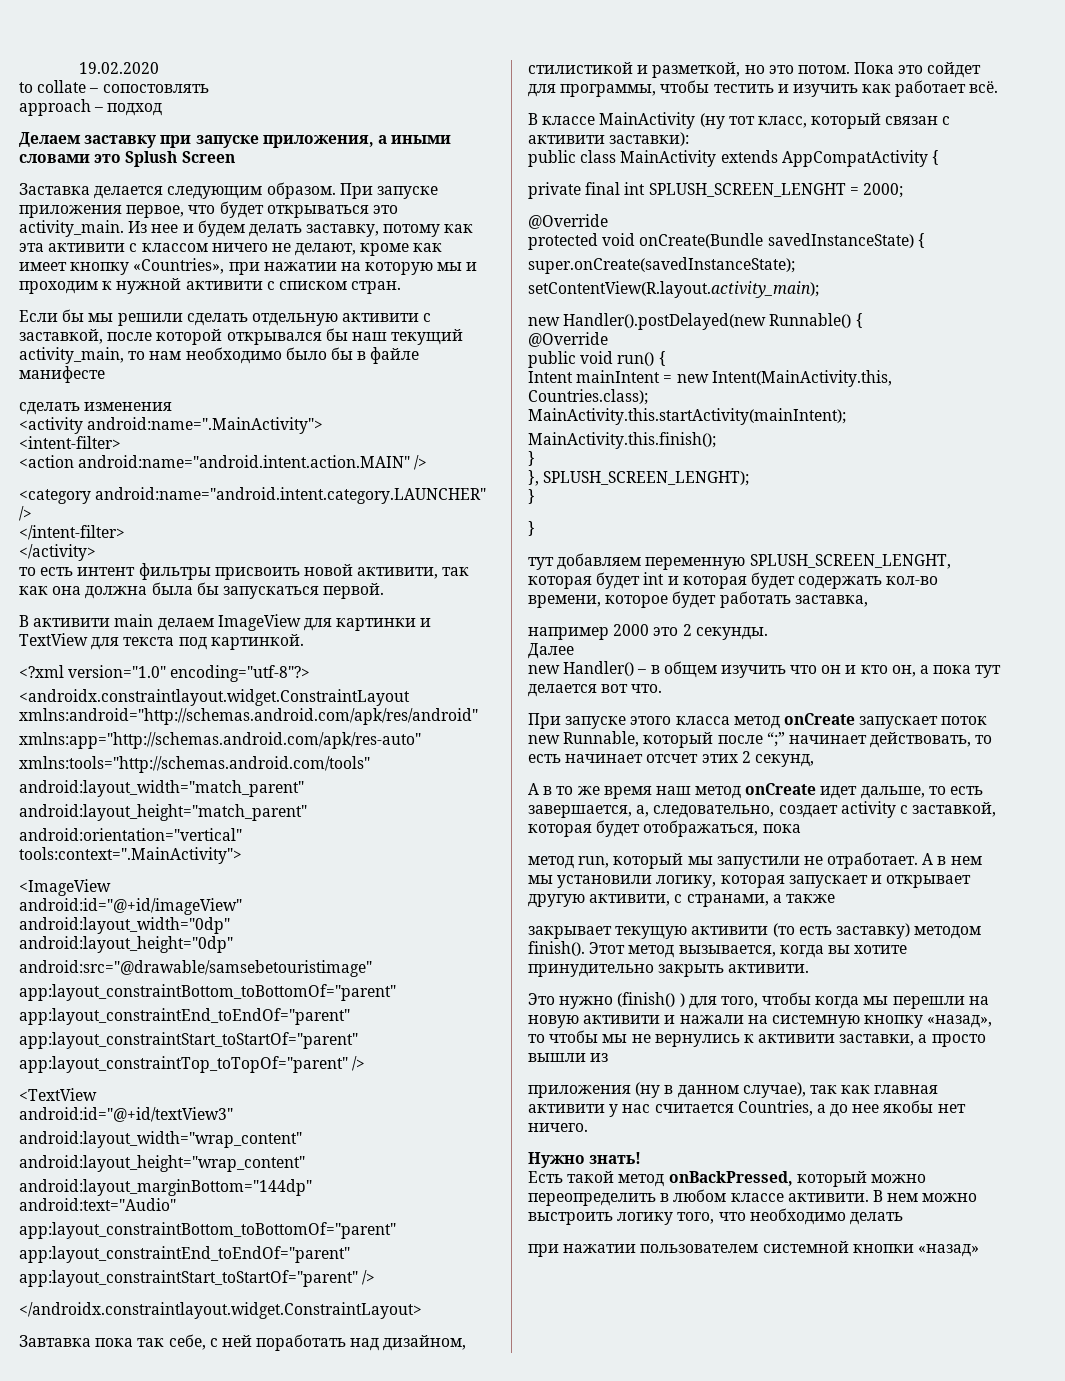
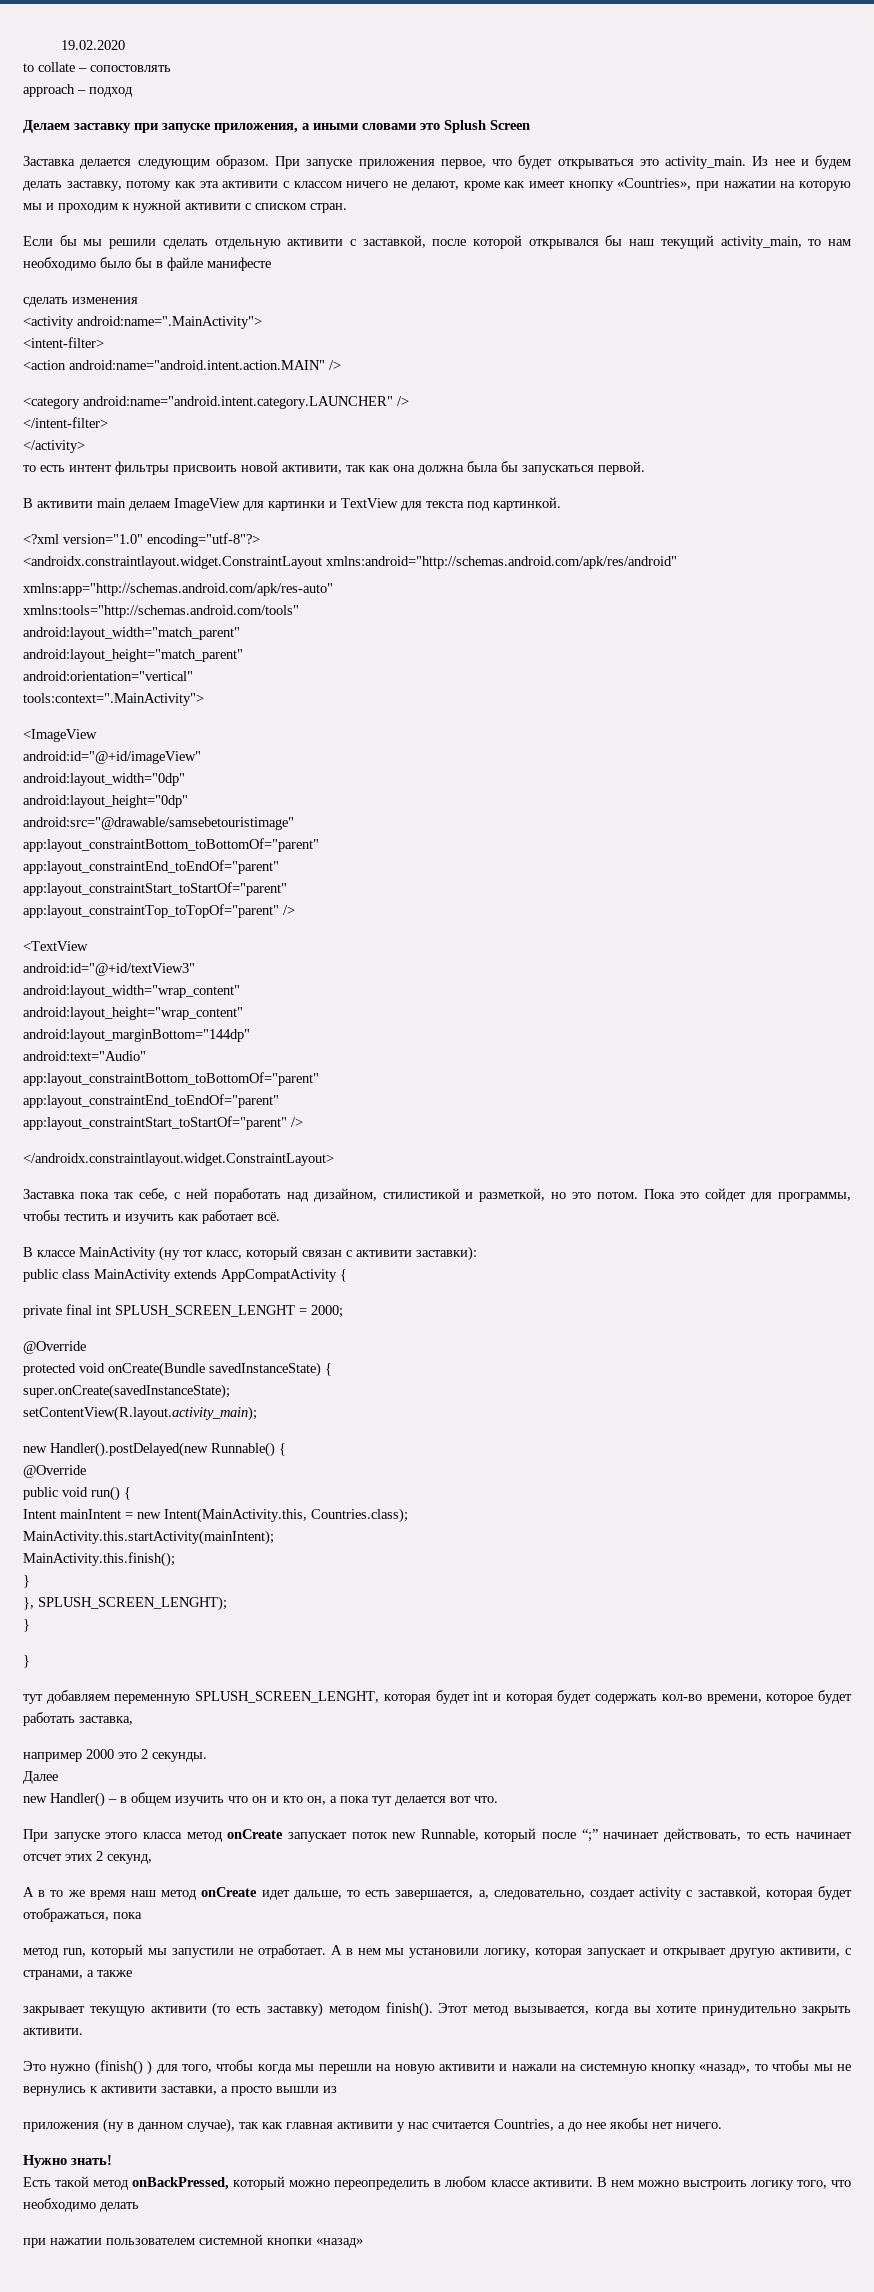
- Завтавка пока так себе, с ней поработать над дизайном, стилистикой и разметкой, но это потом.
+ Заставка пока так себе, с ней поработать над дизайном, стилистикой и разметкой, но это потом.

